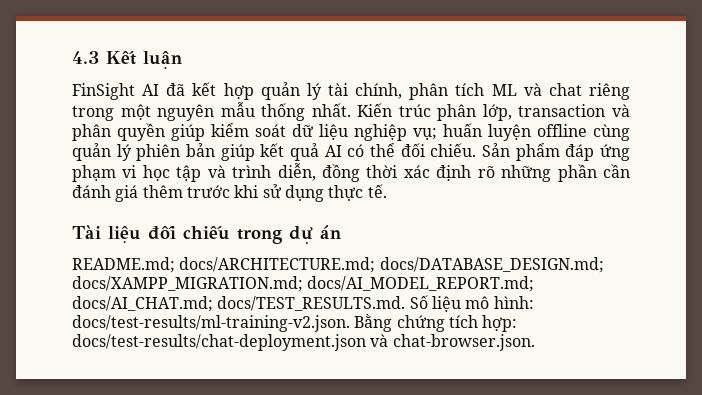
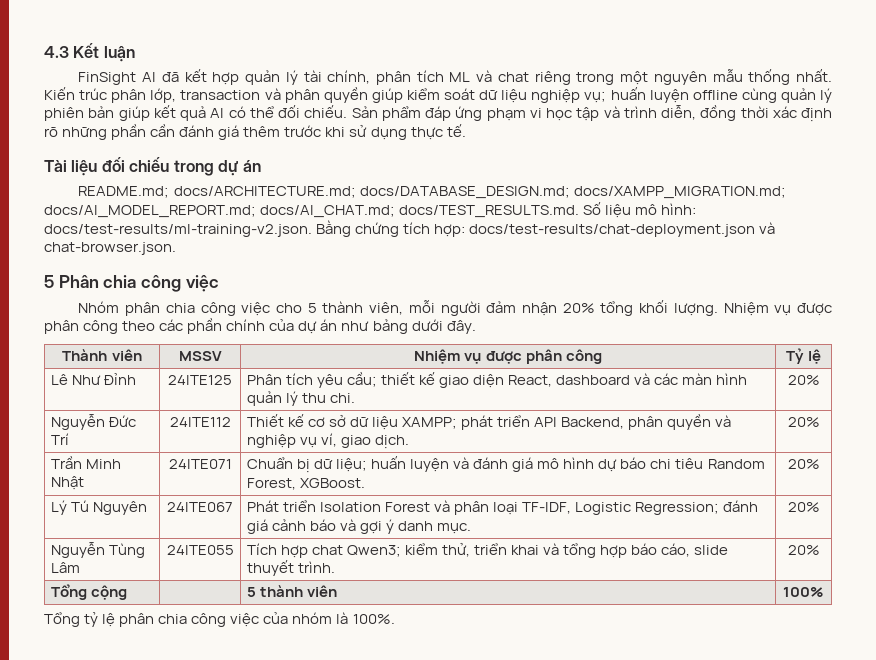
+ 5 Phân chia công việc
+ Nhóm phân chia công việc cho 5 thành viên, mỗi người đảm nhận 20% tổng khối lượng. Nhiệm vụ được phân công theo các phần chính của dự án như bảng dưới đây.
+ Thành viên | MSSV | Nhiệm vụ được phân công | Tỷ lệ
+ Lê Như Đỉnh | 24ITE125 | Phân tích yêu cầu; thiết kế giao diện React, dashboard và các màn hình quản lý thu chi. | 20%
+ Nguyễn Đức Trí | 24ITE112 | Thiết kế cơ sở dữ liệu XAMPP; phát triển API Backend, phân quyền và nghiệp vụ ví, giao dịch. | 20%
+ Trần Minh Nhật | 24ITE071 | Chuẩn bị dữ liệu; huấn luyện và đánh giá mô hình dự báo chi tiêu Random Forest, XGBoost. | 20%
+ Lý Tú Nguyên | 24ITE067 | Phát triển Isolation Forest và phân loại TF-IDF, Logistic Regression; đánh giá cảnh báo và gợi ý danh mục. | 20%
+ Nguyễn Tùng Lâm | 24ITE055 | Tích hợp chat Qwen3; kiểm thử, triển khai và tổng hợp báo cáo, slide thuyết trình. | 20%
+ Tổng cộng | | 5 thành viên | 100%
+ Tổng tỷ lệ phân chia công việc của nhóm là 100%.

